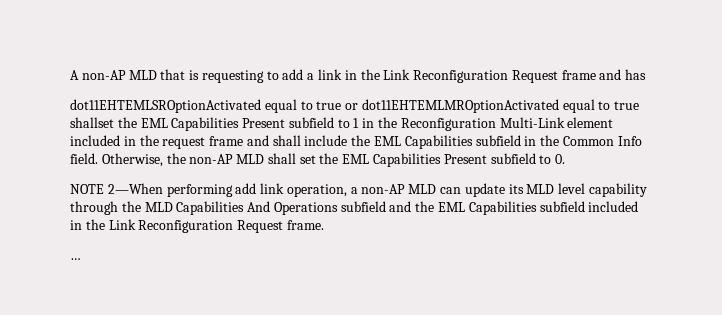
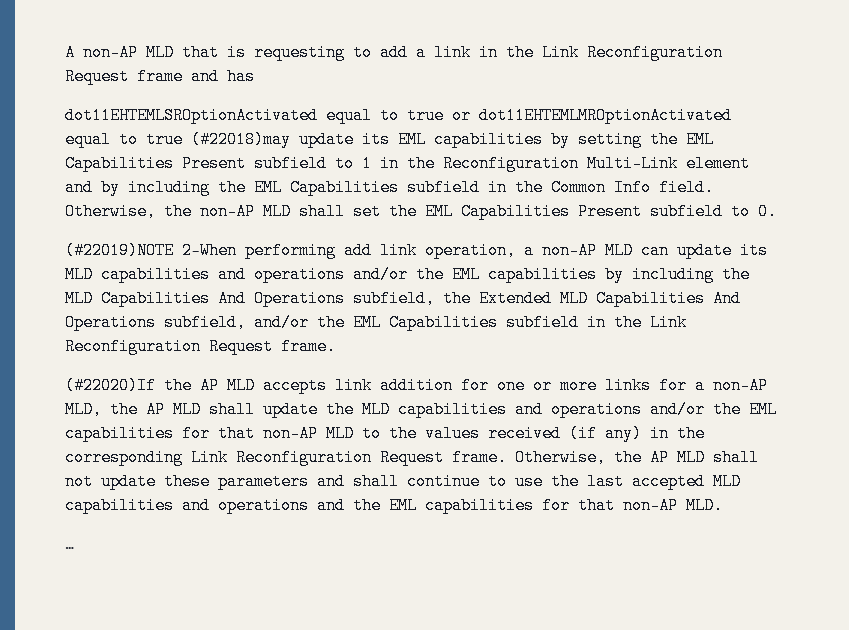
- dot11EHTEMLSROptionActivated equal to true or dot11EHTEMLMROptionActivated equal to true shallset the EML Capabilities Present subfield to 1 in the Reconfiguration Multi-Link element included in the request frame and shall include the EML Capabilities subfield in the Common Info field.
+ dot11EHTEMLSROptionActivated equal to true or dot11EHTEMLMROptionActivated equal to true (#22018)may update its EML capabilities by setting the EML Capabilities Present subfield to 1 in the Reconfiguration Multi-Link element and by including the EML Capabilities subfield in the Common Info field.
- NOTE 2—When performing add link operation, a non-AP MLD can update its MLD level capability through the MLD Capabilities And Operations subfield and the EML Capabilities subfield included in the Link Reconfiguration Request frame.
+ (#22019)NOTE 2—When performing add link operation, a non-AP MLD can update its MLD capabilities and operations and/or the EML capabilities by including the MLD Capabilities And Operations subfield, the Extended MLD Capabilities And Operations subfield, and/or the EML Capabilities subfield in the Link Reconfiguration Request frame.
+ (#22020)If the AP MLD accepts link addition for one or more links for a non-AP MLD, the AP MLD shall update the MLD capabilities and operations and/or the EML capabilities for that non-AP MLD to the values received (if any) in the corresponding Link Reconfiguration Request frame. Otherwise, the AP MLD shall not update these parameters and shall continue to use the last accepted MLD capabilities and operations and the EML capabilities for that non-AP MLD.

